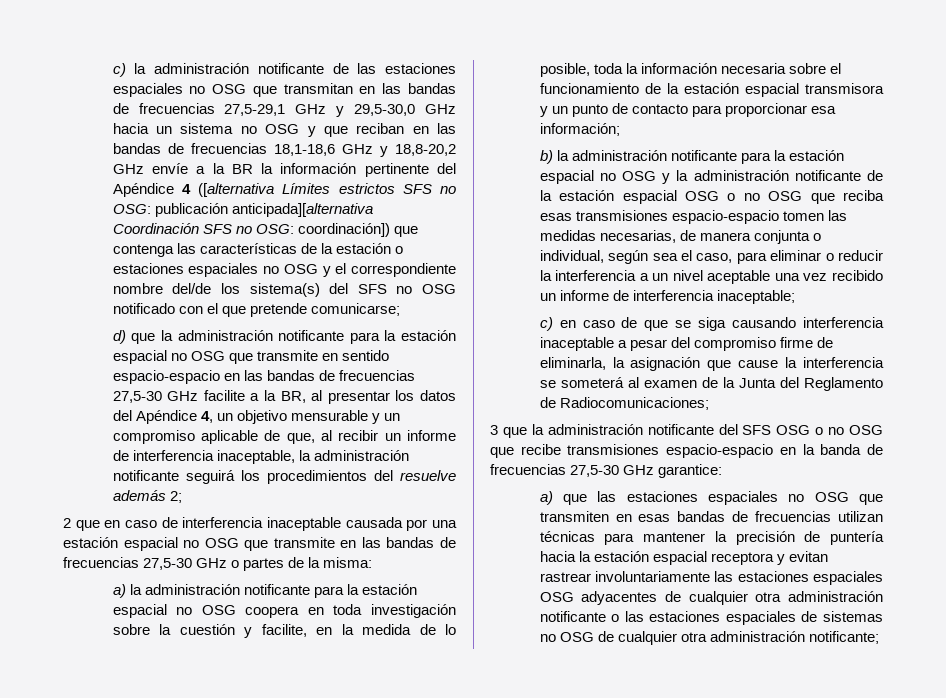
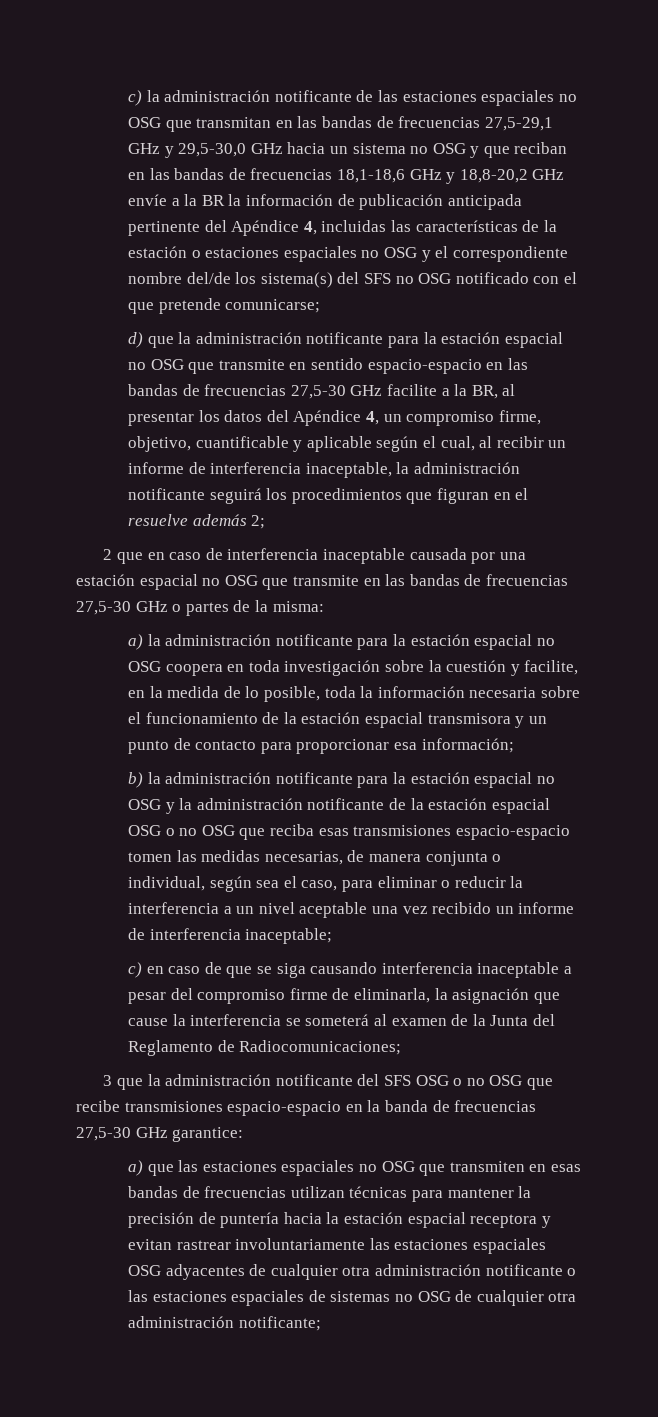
- c) la administración notificante de las estaciones espaciales no OSG que transmitan en las bandas de frecuencias 27,5-29,1 GHz y 29,5-30,0 GHz hacia un sistema no OSG y que reciban en las bandas de frecuencias 18,1-18,6 GHz y 18,8-20,2 GHz envíe a la BR la información pertinente del Apéndice 4 ([alternativa Límites estrictos SFS no OSG: publicación anticipada][alternativa Coordinación SFS no OSG: coordinación]) que contenga las características de la estación o estaciones espaciales no OSG y el correspondiente nombre del/de los sistema(s) del SFS no OSG notificado con el que pretende comunicarse;
+ c) la administración notificante de las estaciones espaciales no OSG que transmitan en las bandas de frecuencias 27,5-29,1 GHz y 29,5-30,0 GHz hacia un sistema no OSG y que reciban en las bandas de frecuencias 18,1-18,6 GHz y 18,8-20,2 GHz envíe a la BR la información de publicación anticipada pertinente del Apéndice 4, incluidas las características de la estación o estaciones espaciales no OSG y el correspondiente nombre del/de los sistema(s) del SFS no OSG notificado con el que pretende comunicarse;
- d) que la administración notificante para la estación espacial no OSG que transmite en sentido espacio-espacio en las bandas de frecuencias 27,5-30 GHz facilite a la BR, al presentar los datos del Apéndice 4, un objetivo mensurable y un compromiso aplicable de que, al recibir un informe de interferencia inaceptable, la administración notificante seguirá los procedimientos del resuelve además 2;
+ d) que la administración notificante para la estación espacial no OSG que transmite en sentido espacio-espacio en las bandas de frecuencias 27,5-30 GHz facilite a la BR, al presentar los datos del Apéndice 4, un compromiso firme, objetivo, cuantificable y aplicable según el cual, al recibir un informe de interferencia inaceptable, la administración notificante seguirá los procedimientos que figuran en el resuelve además 2;

